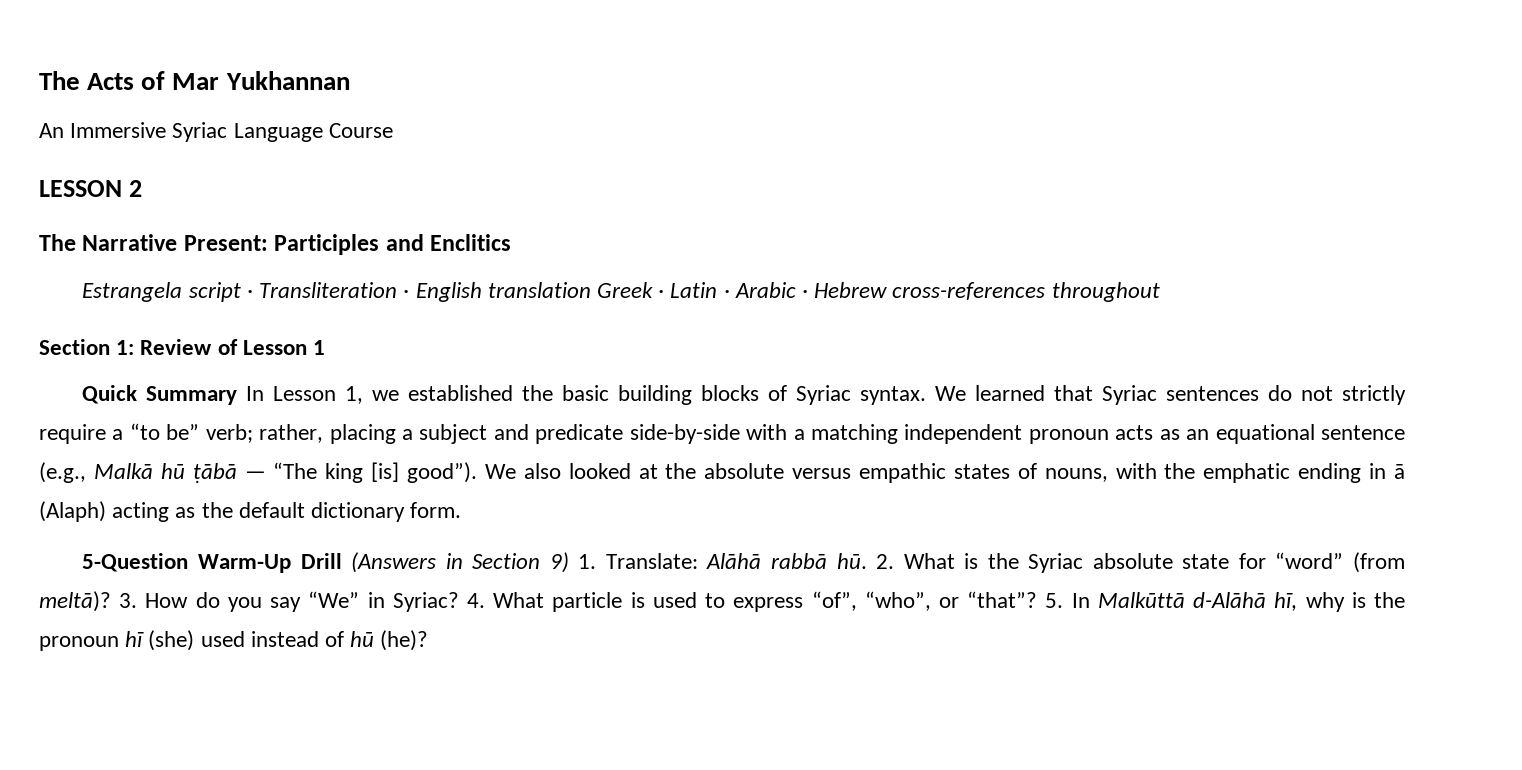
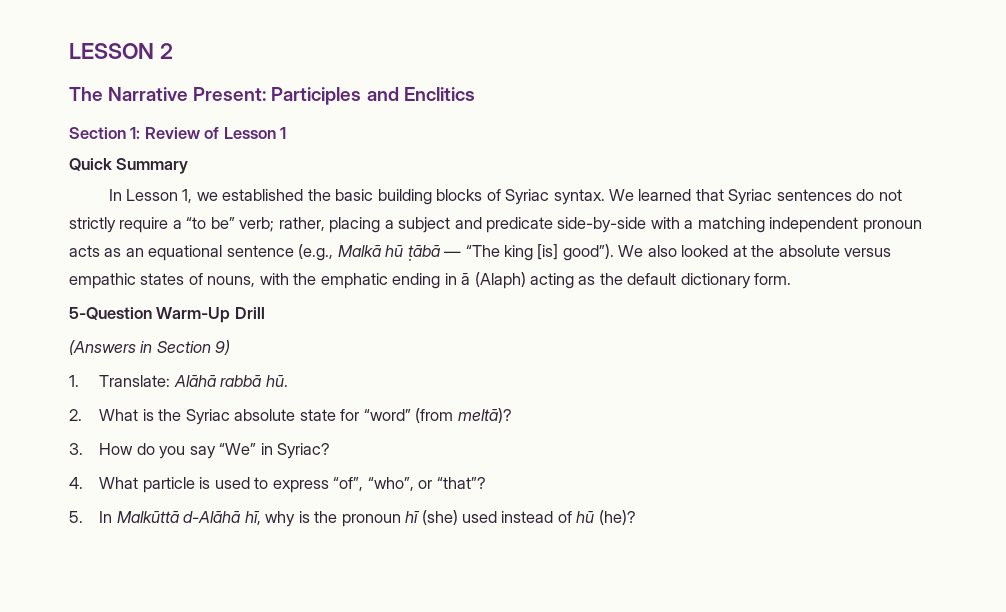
- The Acts of Mar Yukhannan
- An Immersive Syriac Language Course
- Estrangela script · Transliteration · English translation Greek · Latin · Arabic · Hebrew cross-references throughout
- Quick Summary In Lesson 1, we established the basic building blocks of Syriac syntax.
+ Quick Summary
+ In Lesson 1, we established the basic building blocks of Syriac syntax.
- 5-Question Warm-Up Drill (Answers in Section 9) 1. Translate: Alāhā rabbā hū. 2. What is the Syriac absolute state for “word” (from meltā)? 3. How do you say “We” in Syriac? 4. What particle is used to express “of”, “who”, or “that”? 5. In Malkūttā d-Alāhā hī, why is the pronoun hī (she) used instead of hū (he)?
+ 5-Question Warm-Up Drill
+ (Answers in Section 9)
+ 1. Translate: Alāhā rabbā hū.
+ 2. What is the Syriac absolute state for “word” (from meltā)?
+ 3. How do you say “We” in Syriac?
+ 4. What particle is used to express “of”, “who”, or “that”?
+ 5. In Malkūttā d-Alāhā hī, why is the pronoun hī (she) used instead of hū (he)?

